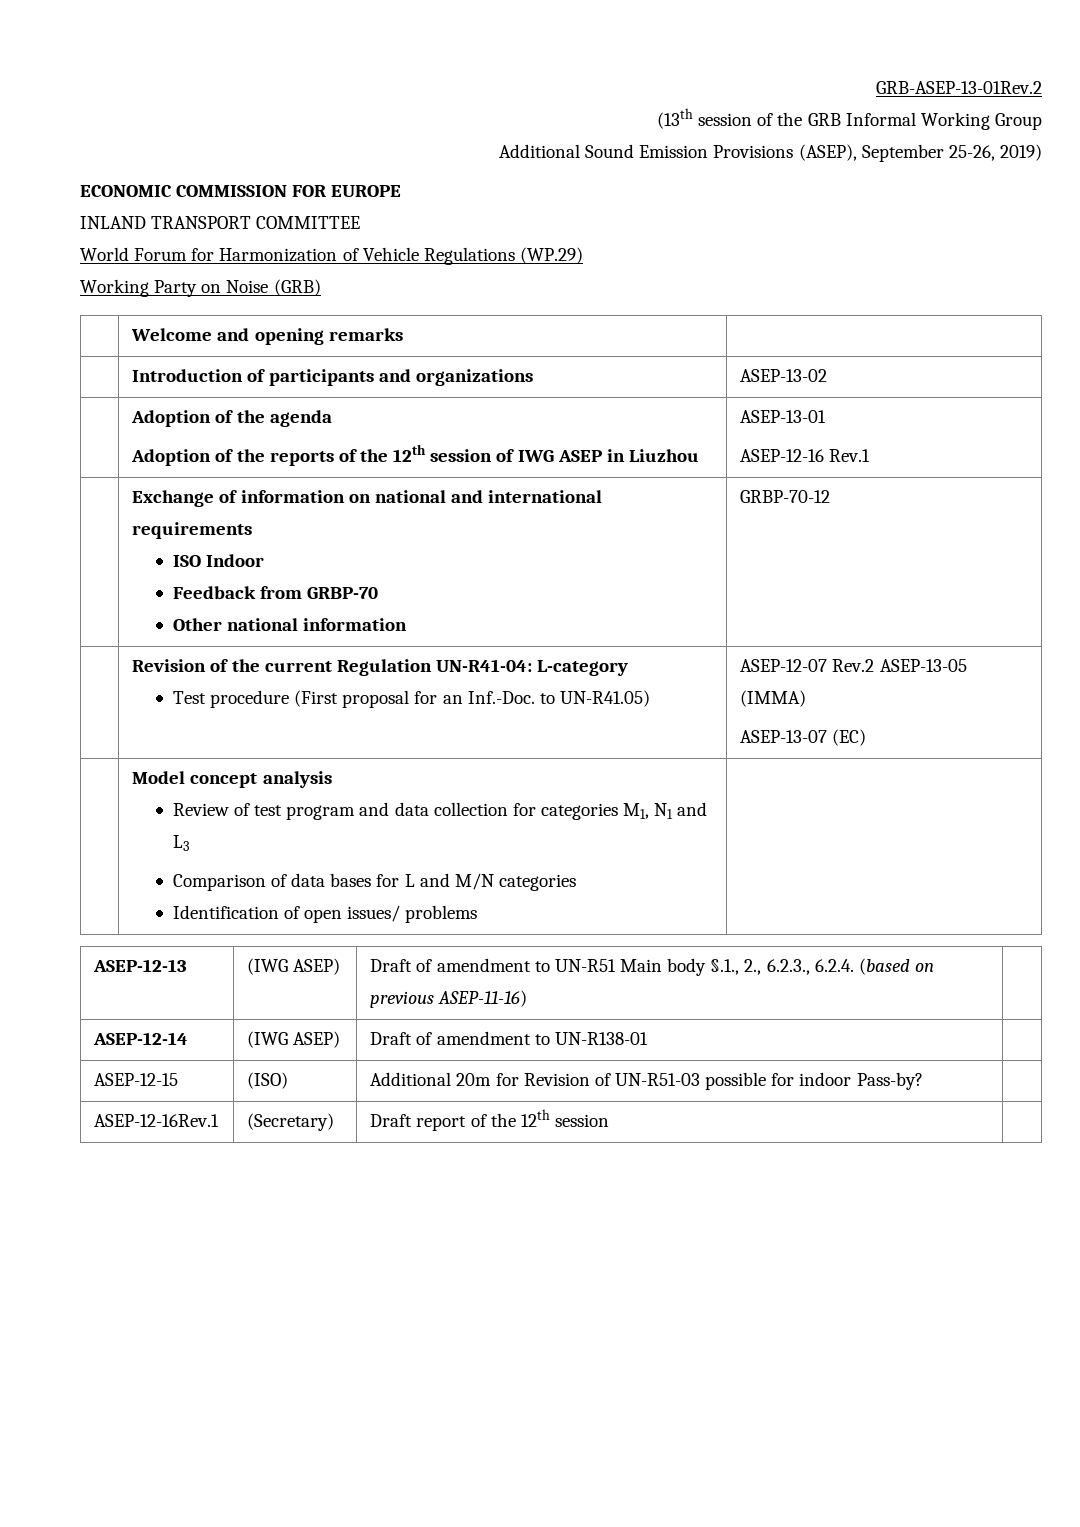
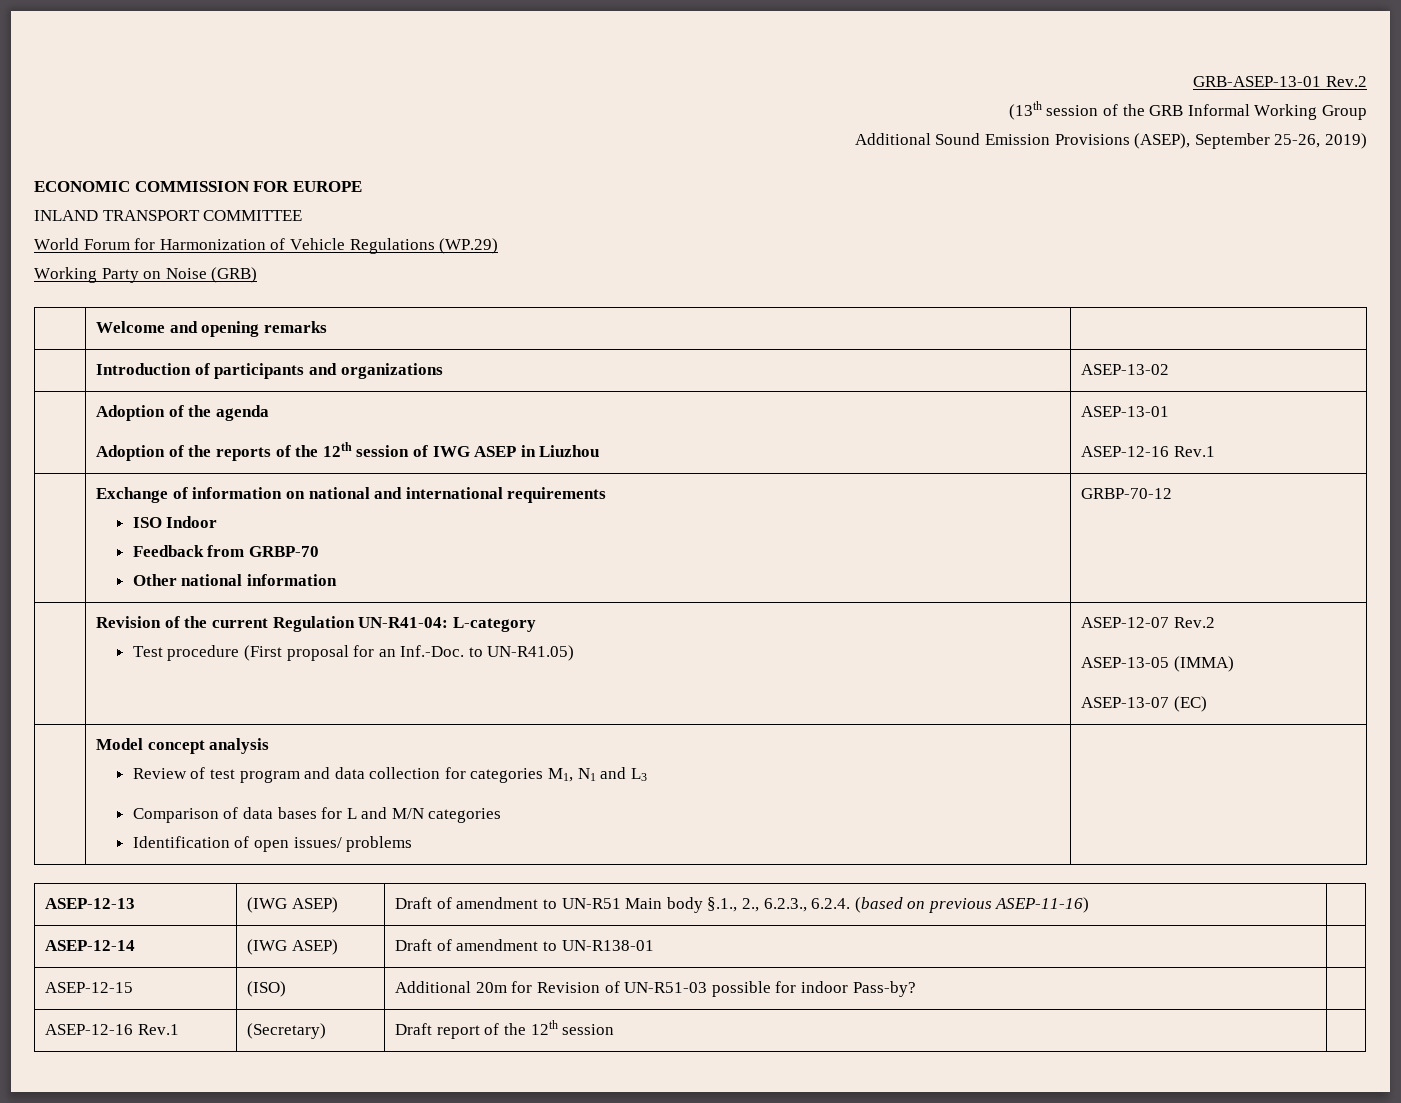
- GRB-ASEP-13-01Rev.2
+ GRB-ASEP-13-01 Rev.2
  | Revision of the current Regulation UN-R41-04: L-category
- Test procedure (First proposal for an Inf.-Doc. to UN-R41.05) | ASEP-12-07 Rev.2 ASEP-13-05 (IMMA)
+ Test procedure (First proposal for an Inf.-Doc. to UN-R41.05) | ASEP-12-07 Rev.2
+ ASEP-13-05 (IMMA)
- ASEP-12-16Rev.1 | (Secretary) | Draft report of the 12th session |
+ ASEP-12-16 Rev.1 | (Secretary) | Draft report of the 12th session |

